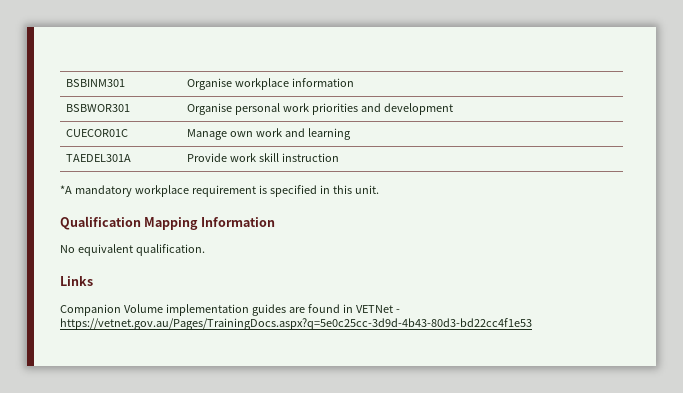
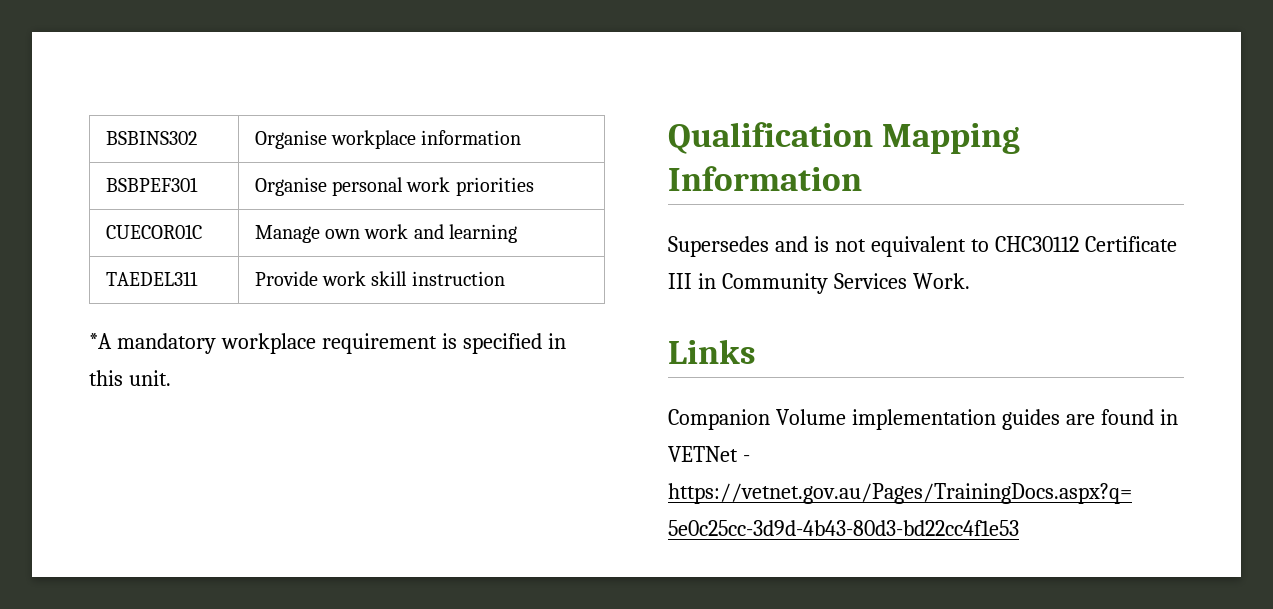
- BSBINM301 | Organise workplace information
+ BSBINS302 | Organise workplace information
- BSBWOR301 | Organise personal work priorities and development
+ BSBPEF301 | Organise personal work priorities
- TAEDEL301A | Provide work skill instruction
+ TAEDEL311 | Provide work skill instruction
- No equivalent qualification.
+ Supersedes and is not equivalent to CHC30112 Certificate III in Community Services Work.

